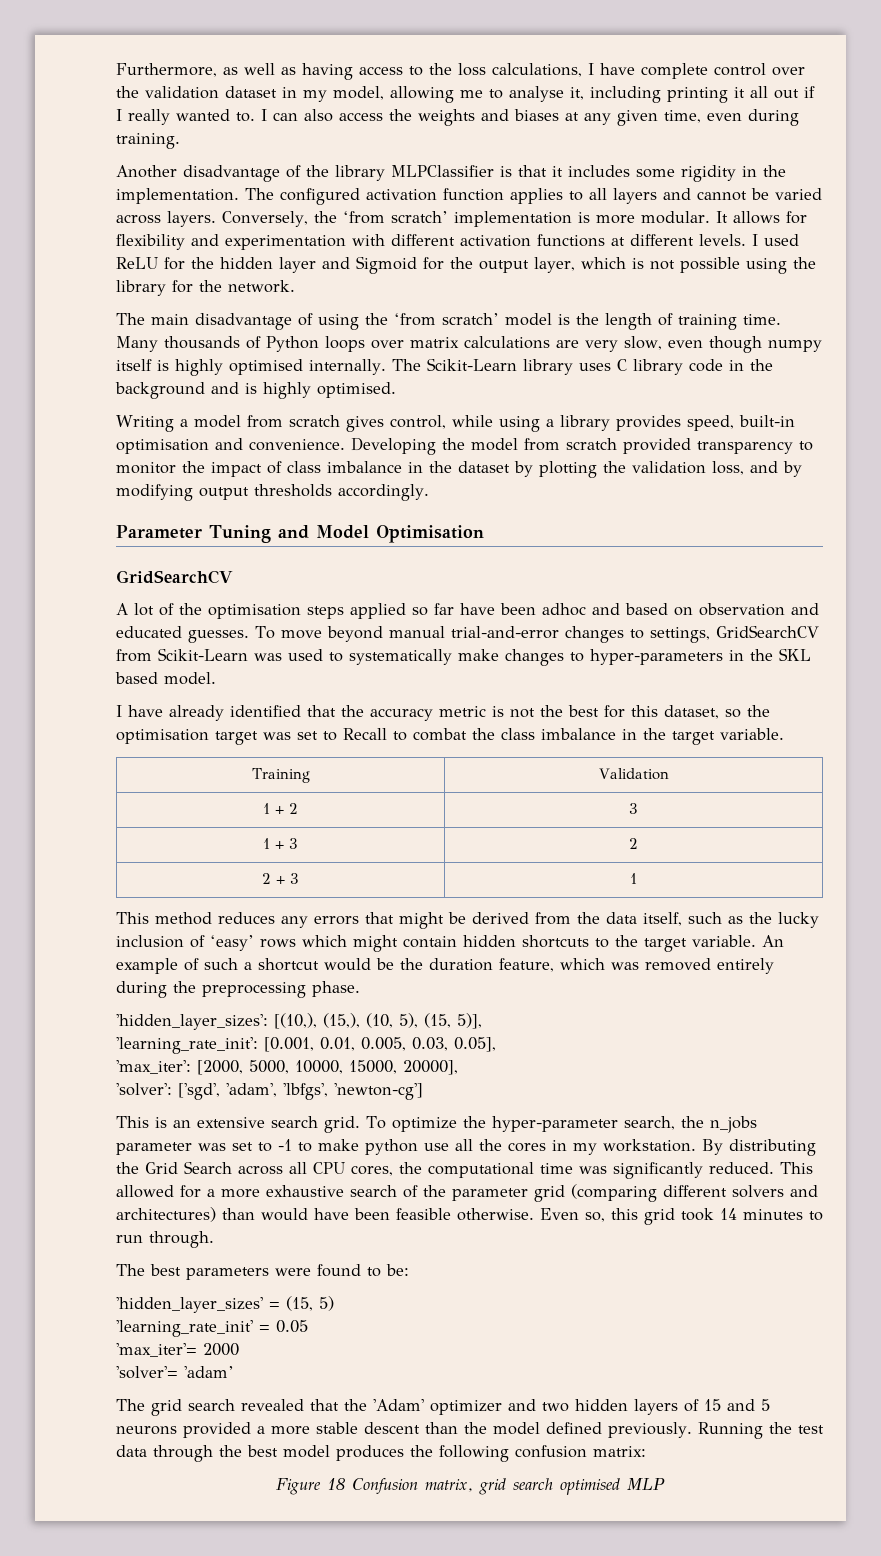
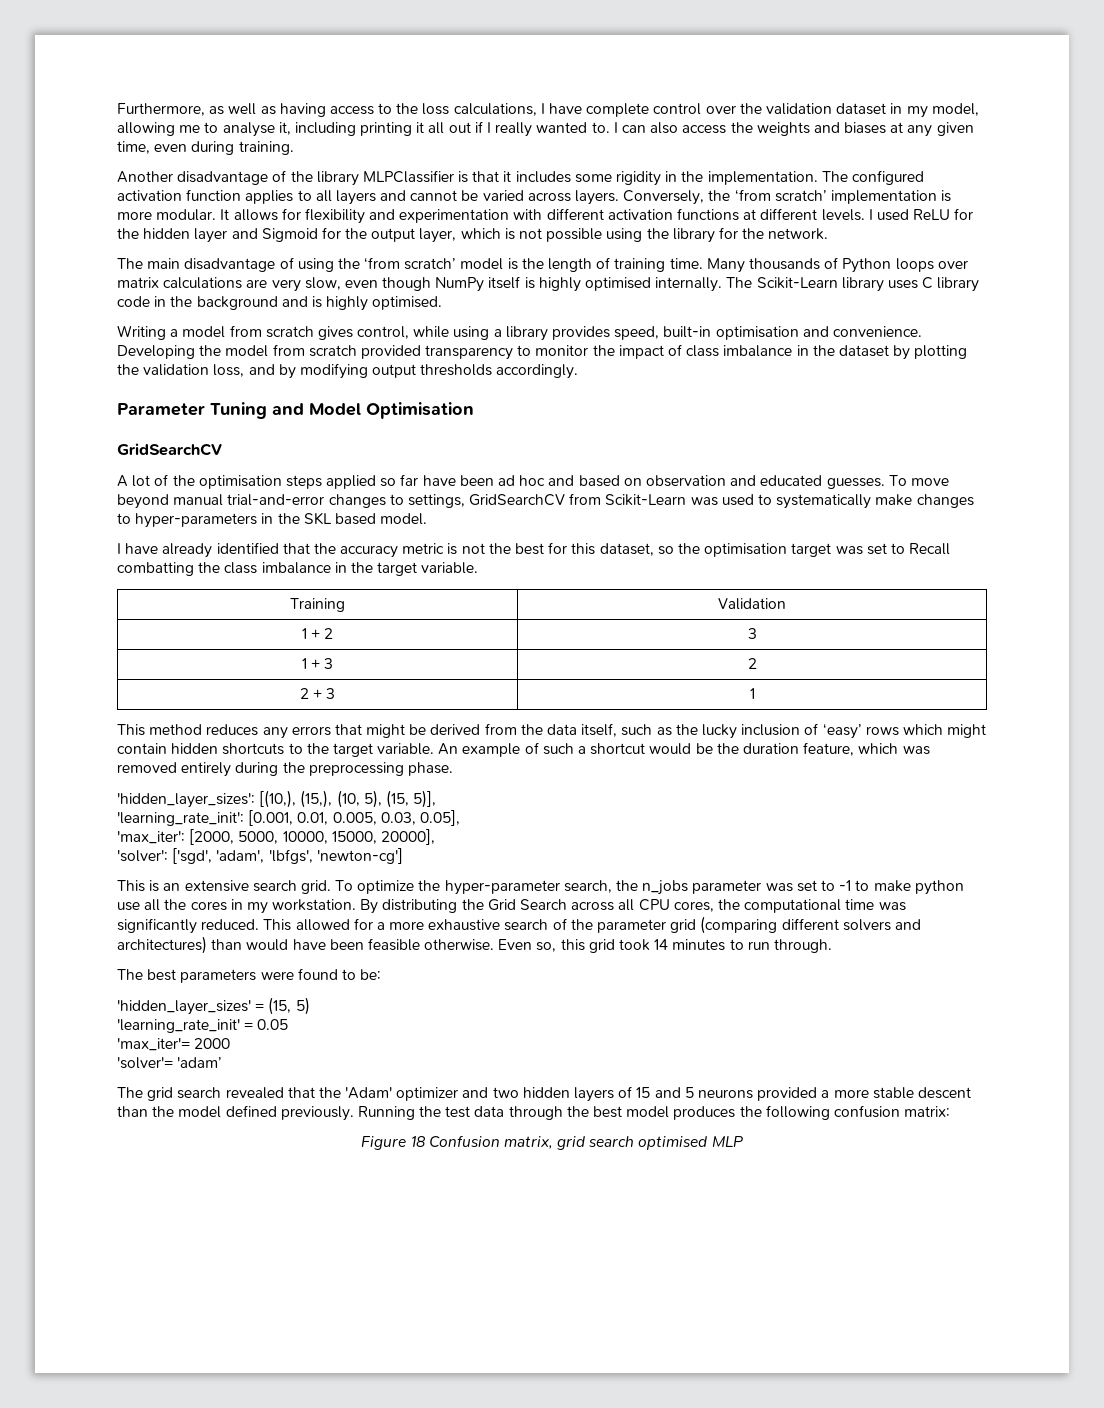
- Many thousands of Python loops over matrix calculations are very slow, even though numpy itself is highly optimised internally.
+ Many thousands of Python loops over matrix calculations are very slow, even though NumPy itself is highly optimised internally.
- A lot of the optimisation steps applied so far have been adhoc and based on observation and educated guesses.
+ A lot of the optimisation steps applied so far have been ad hoc and based on observation and educated guesses.
- I have already identified that the accuracy metric is not the best for this dataset, so the optimisation target was set to Recall to combat the class imbalance in the target variable.
+ I have already identified that the accuracy metric is not the best for this dataset, so the optimisation target was set to Recall combatting the class imbalance in the target variable.

